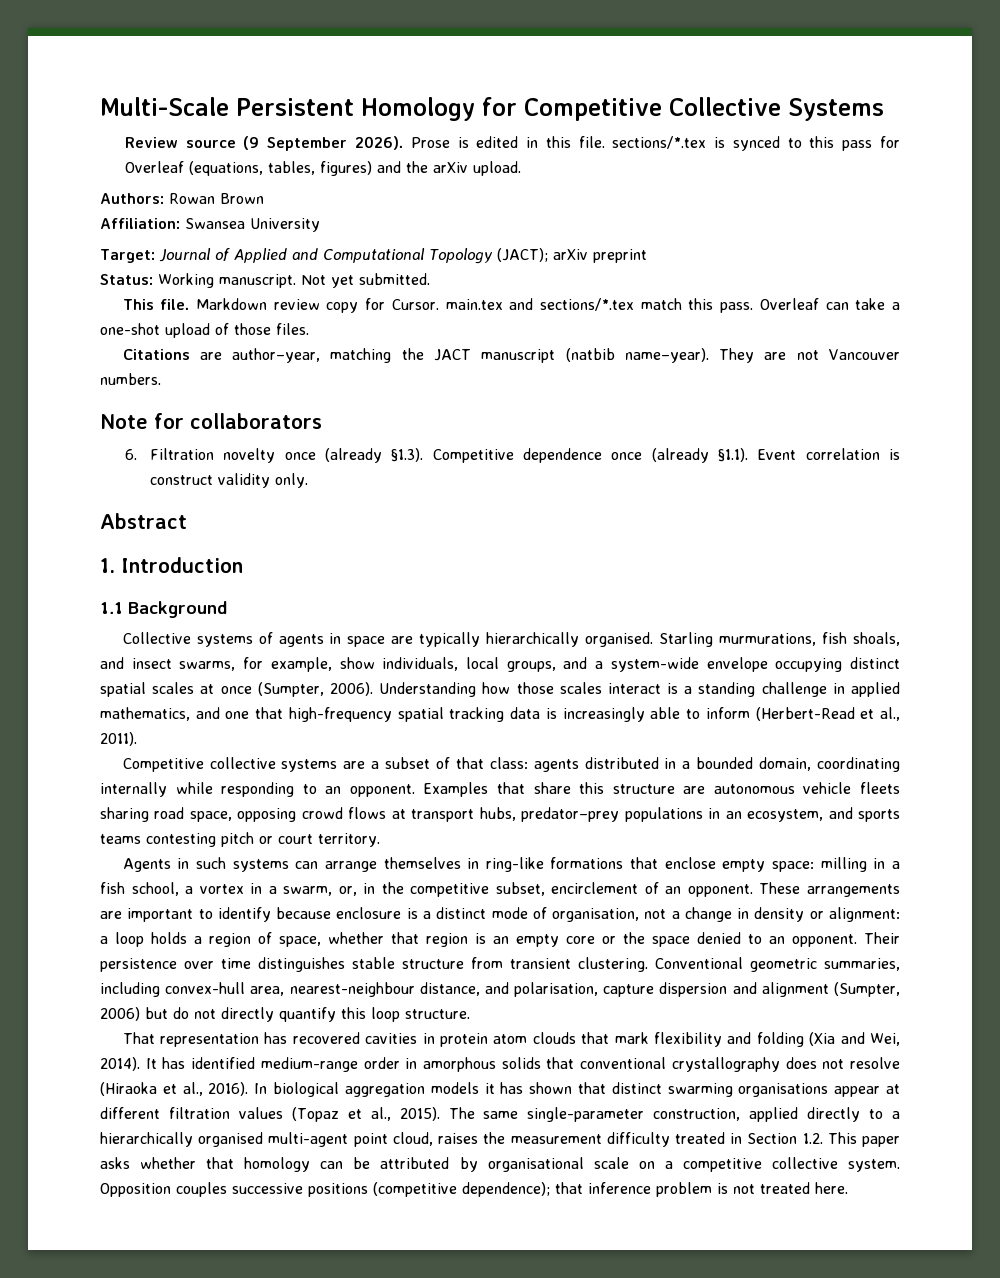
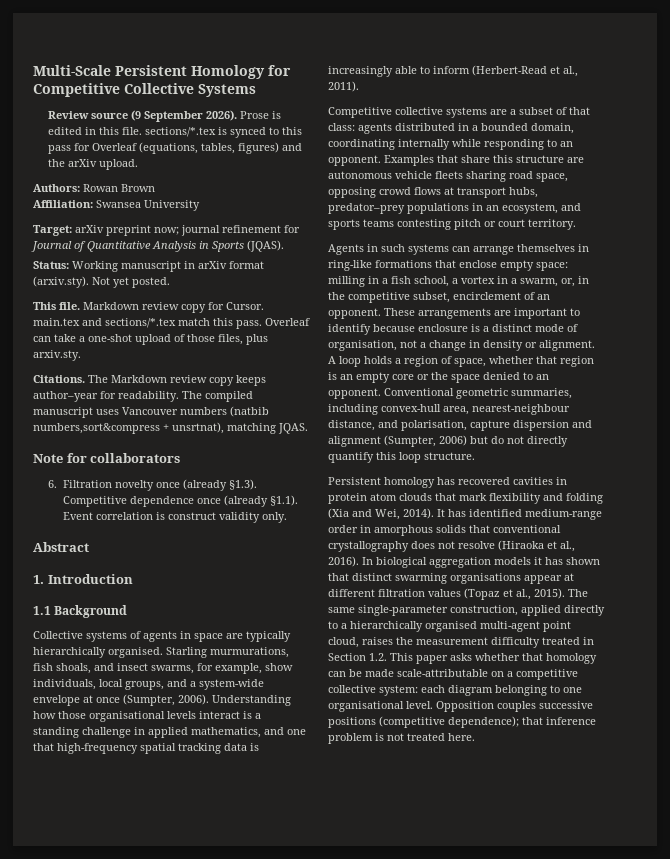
- Target: Journal of Applied and Computational Topology (JACT); arXiv preprint
- Status: Working manuscript. Not yet submitted.
+ Target: arXiv preprint now; journal refinement for Journal of Quantitative Analysis in Sports (JQAS).
+ Status: Working manuscript in arXiv format (arxiv.sty). Not yet posted.
- Overleaf can take a one-shot upload of those files.
- Citations are author–year, matching the JACT manuscript (natbib name–year). They are not Vancouver numbers.
+ Overleaf can take a one-shot upload of those files, plus arxiv.sty.
+ Citations. The Markdown review copy keeps author–year for readability. The compiled manuscript uses Vancouver numbers (natbib numbers,sort&compress + unsrtnat), matching JQAS.
- Starling murmurations, fish shoals, and insect swarms, for example, show individuals, local groups, and a system-wide envelope occupying distinct spatial scales at once (Sumpter, 2006).
+ Starling murmurations, fish shoals, and insect swarms, for example, show individuals, local groups, and a system-wide envelope at once (Sumpter, 2006).
- Understanding how those scales interact is a standing challenge in applied mathematics, and one that high-frequency spatial tracking data is increasingly able to inform (Herbert-Read et al., 2011).
+ Understanding how those organisational levels interact is a standing challenge in applied mathematics, and one that high-frequency spatial tracking data is increasingly able to inform (Herbert-Read et al., 2011).
- These arrangements are important to identify because enclosure is a distinct mode of organisation, not a change in density or alignment: a loop holds a region of space, whether that region is an empty core or the space denied to an opponent.
+ These arrangements are important to identify because enclosure is a distinct mode of organisation, not a change in density or alignment. A loop holds a region of space, whether that region is an empty core or the space denied to an opponent.
- Their persistence over time distinguishes stable structure from transient clustering.
- That representation has recovered cavities in protein atom clouds that mark flexibility and folding (Xia and Wei, 2014).
+ Persistent homology has recovered cavities in protein atom clouds that mark flexibility and folding (Xia and Wei, 2014).
- The same single-parameter construction, applied directly to a hierarchically organised multi-agent point cloud, raises the measurement difficulty treated in Section 1.2. This paper asks whether that homology can be attributed by organisational scale on a competitive collective system.
+ The same single-parameter construction, applied directly to a hierarchically organised multi-agent point cloud, raises the measurement difficulty treated in Section 1.2. This paper asks whether that homology can be made scale-attributable on a competitive collective system: each diagram belonging to one organisational level.

